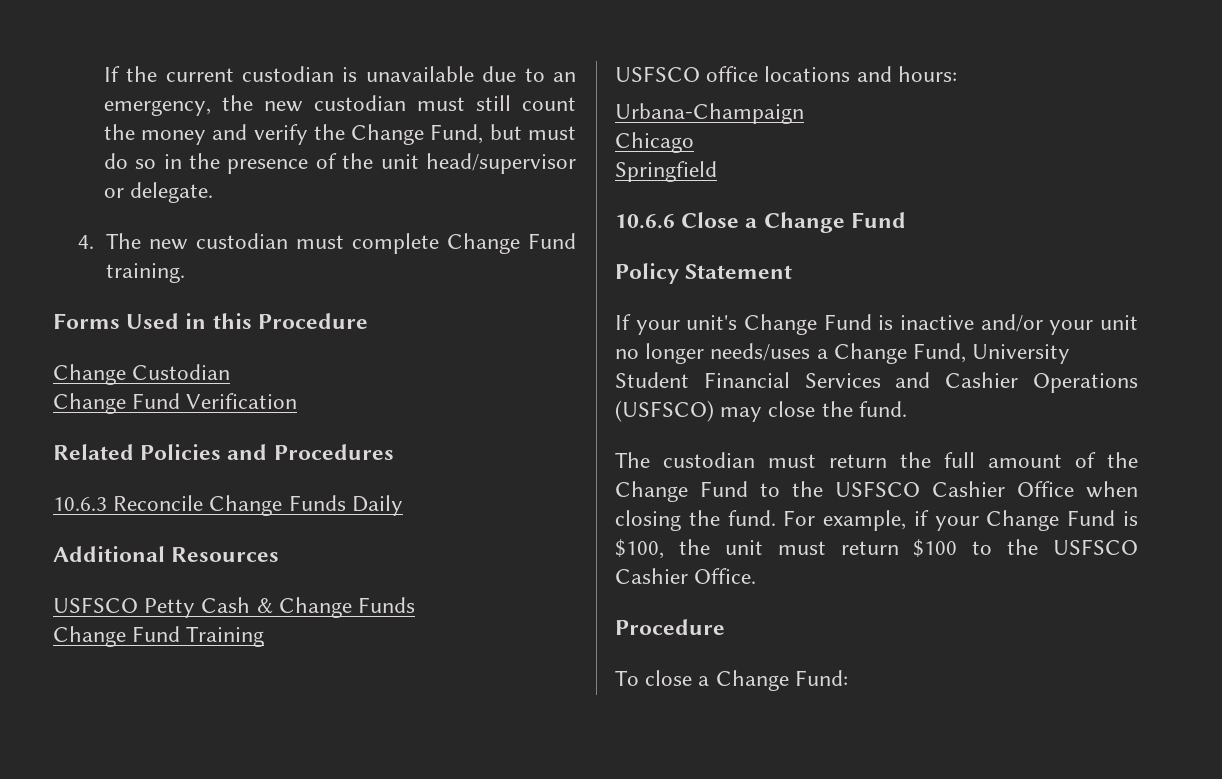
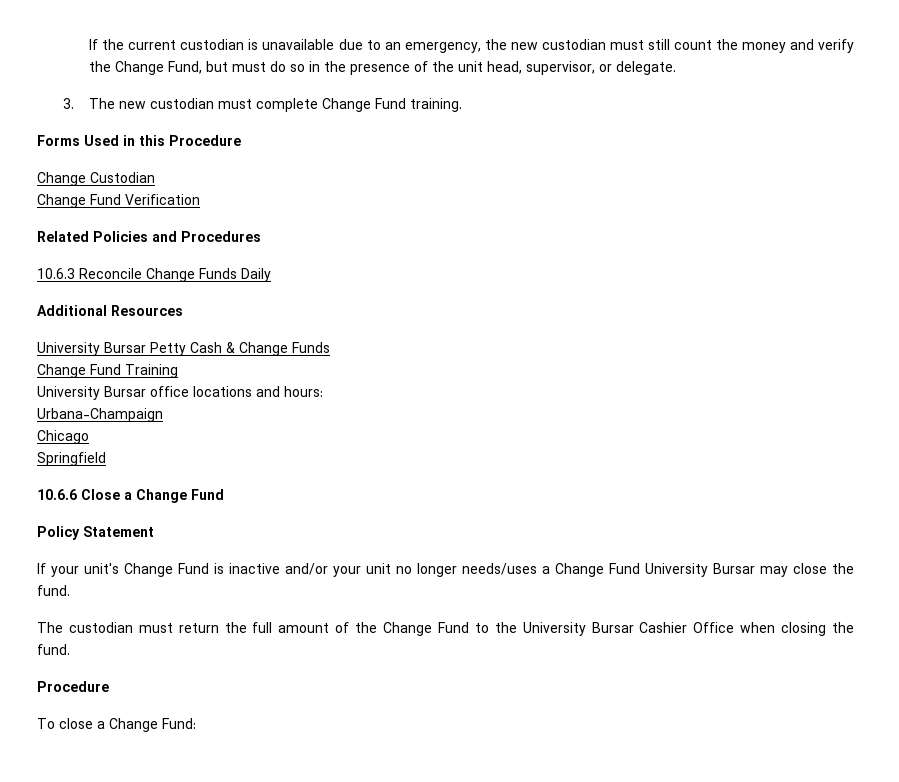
- If the current custodian is unavailable due to an emergency, the new custodian must still count the money and verify the Change Fund, but must do so in the presence of the unit head/supervisor or delegate.
+ If the current custodian is unavailable due to an emergency, the new custodian must still count the money and verify the Change Fund, but must do so in the presence of the unit head, supervisor, or delegate.
- 4. The new custodian must complete Change Fund training.
+ 3. The new custodian must complete Change Fund training.
- USFSCO Petty Cash & Change Funds
+ University Bursar Petty Cash & Change Funds
- USFSCO office locations and hours:
+ University Bursar office locations and hours:
- If your unit's Change Fund is inactive and/or your unit no longer needs/uses a Change Fund, University Student Financial Services and Cashier Operations (USFSCO) may close the fund.
+ If your unit's Change Fund is inactive and/or your unit no longer needs/uses a Change Fund University Bursar may close the fund.
- The custodian must return the full amount of the Change Fund to the USFSCO Cashier Office when closing the fund. For example, if your Change Fund is $100, the unit must return $100 to the USFSCO Cashier Office.
+ The custodian must return the full amount of the Change Fund to the University Bursar Cashier Office when closing the fund.

